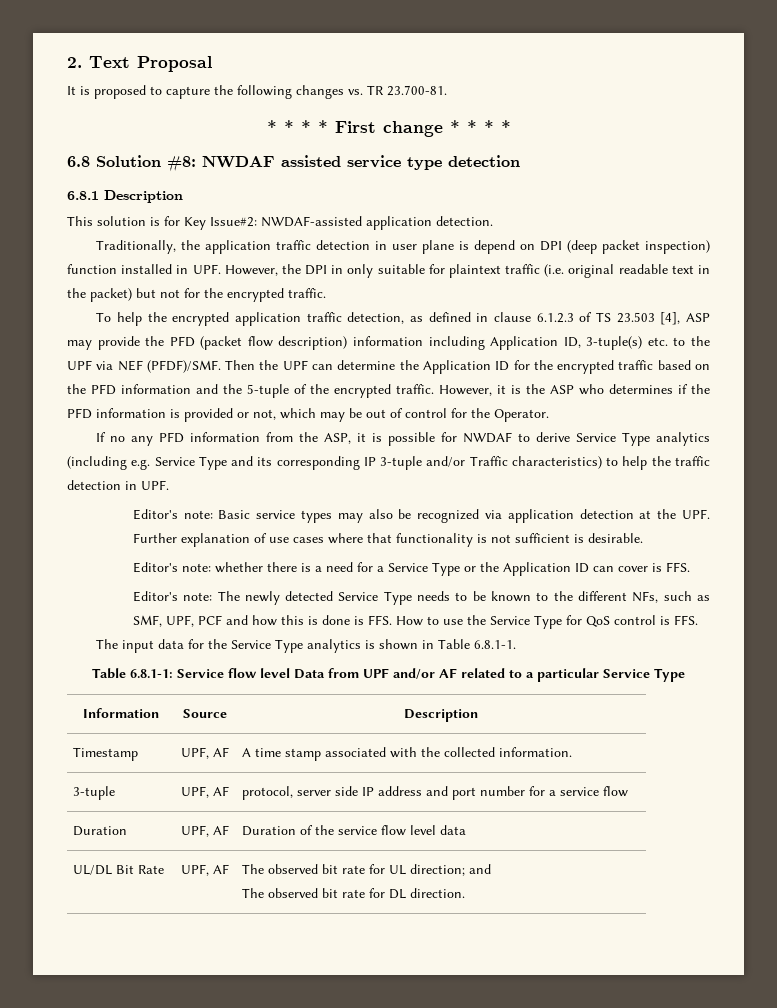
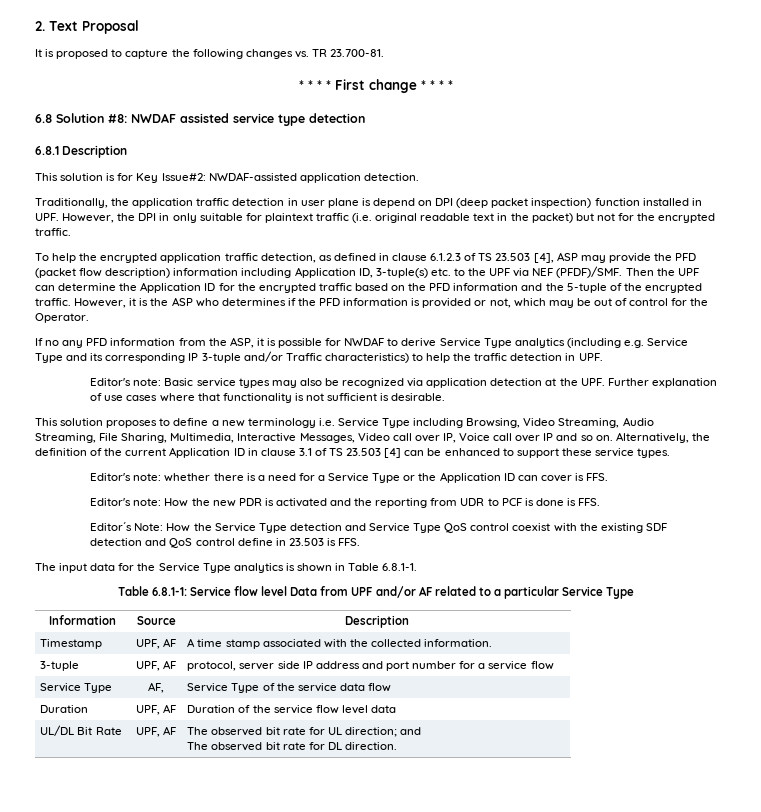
+ This solution proposes to define a new terminology i.e. Service Type including Browsing, Video Streaming, Audio Streaming, File Sharing, Multimedia, Interactive Messages, Video call over IP, Voice call over IP and so on. Alternatively, the definition of the current Application ID in clause 3.1 of TS 23.503 [4] can be enhanced to support these service types.
- Editor's note: The newly detected Service Type needs to be known to the different NFs, such as SMF, UPF, PCF and how this is done is FFS. How to use the Service Type for QoS control is FFS.
+ Editor's note: How the new PDR is activated and the reporting from UDR to PCF is done is FFS.
+ Editor´s Note: How the Service Type detection and Service Type QoS control coexist with the existing SDF detection and QoS control define in 23.503 is FFS.
+ Service Type | AF, | Service Type of the service data flow

